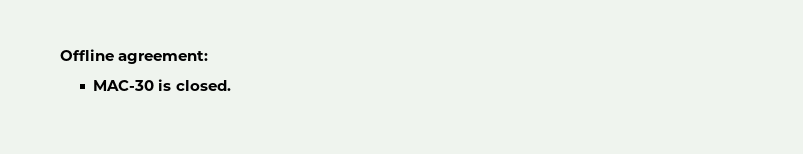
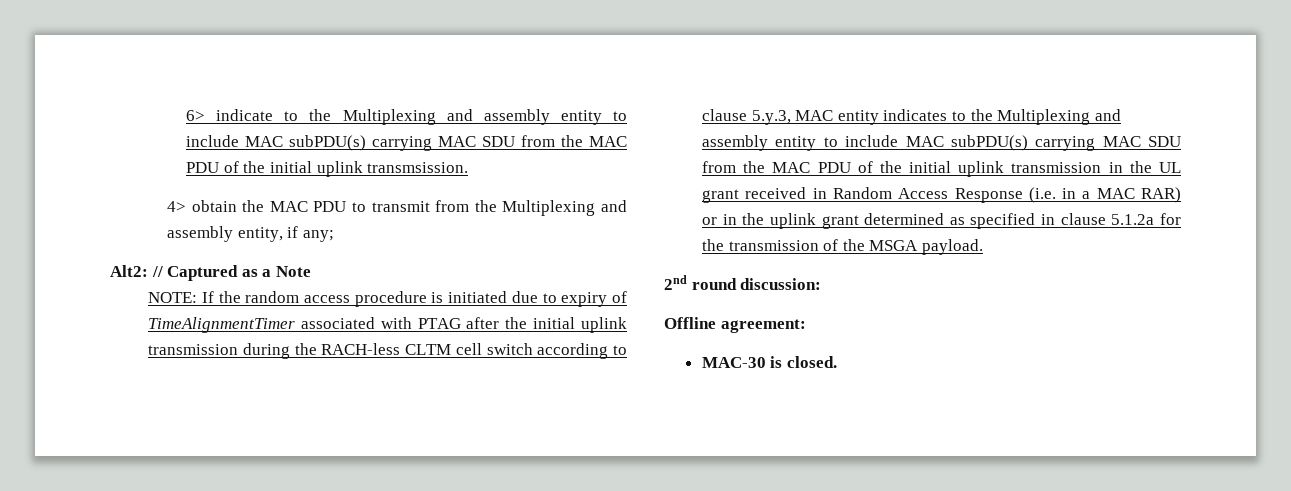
+ 6> indicate to the Multiplexing and assembly entity to include MAC subPDU(s) carrying MAC SDU from the MAC PDU of the initial uplink transmsission.
+ 4> obtain the MAC PDU to transmit from the Multiplexing and assembly entity, if any;
+ Alt2: // Captured as a Note
+ NOTE: If the random access procedure is initiated due to expiry of TimeAlignmentTimer associated with PTAG after the initial uplink transmission during the RACH-less CLTM cell switch according to clause 5.y.3, MAC entity indicates to the Multiplexing and assembly entity to include MAC subPDU(s) carrying MAC SDU from the MAC PDU of the initial uplink transmission in the UL grant received in Random Access Response (i.e. in a MAC RAR) or in the uplink grant determined as specified in clause 5.1.2a for the transmission of the MSGA payload.
+ 2nd round discussion:

